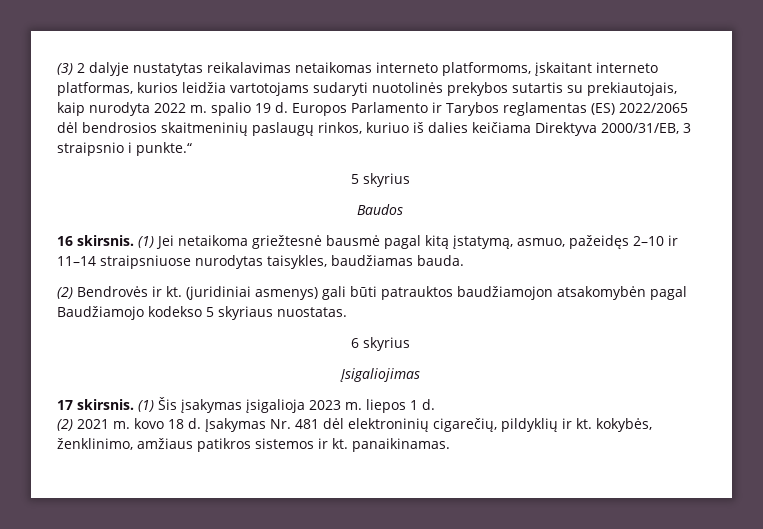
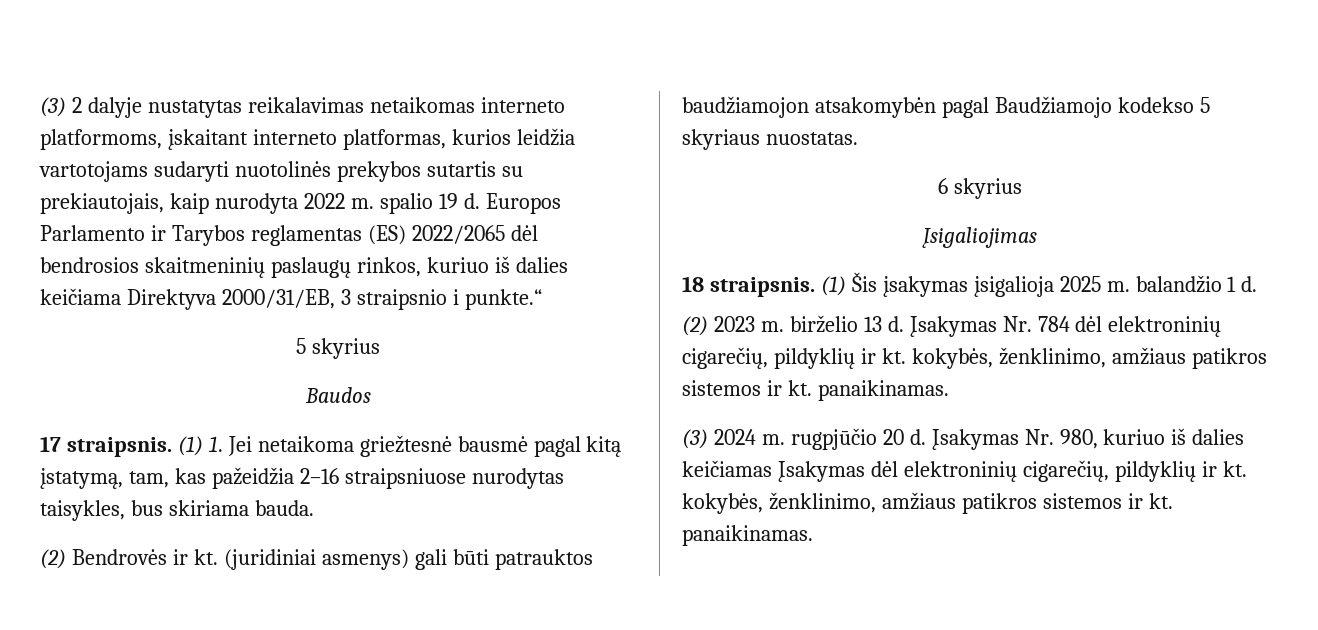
- 16 skirsnis. (1) Jei netaikoma griežtesnė bausmė pagal kitą įstatymą, asmuo, pažeidęs 2–10 ir 11–14 straipsniuose nurodytas taisykles, baudžiamas bauda.
+ 17 straipsnis. (1) 1. Jei netaikoma griežtesnė bausmė pagal kitą įstatymą, tam, kas pažeidžia 2–16 straipsniuose nurodytas taisykles, bus skiriama bauda.
- 17 skirsnis.
+ 18 straipsnis.
- (1) Šis įsakymas įsigalioja 2023 m. liepos 1 d.
+ (1) Šis įsakymas įsigalioja 2025 m. balandžio 1 d.
- (2) 2021 m. kovo 18 d. Įsakymas Nr. 481 dėl elektroninių cigarečių, pildyklių ir kt. kokybės, ženklinimo, amžiaus patikros sistemos ir kt. panaikinamas.
+ (2) 2023 m. birželio 13 d. Įsakymas Nr. 784 dėl elektroninių cigarečių, pildyklių ir kt. kokybės, ženklinimo, amžiaus patikros sistemos ir kt. panaikinamas.
+ (3) 2024 m. rugpjūčio 20 d. Įsakymas Nr. 980, kuriuo iš dalies keičiamas Įsakymas dėl elektroninių cigarečių, pildyklių ir kt. kokybės, ženklinimo, amžiaus patikros sistemos ir kt. panaikinamas.

